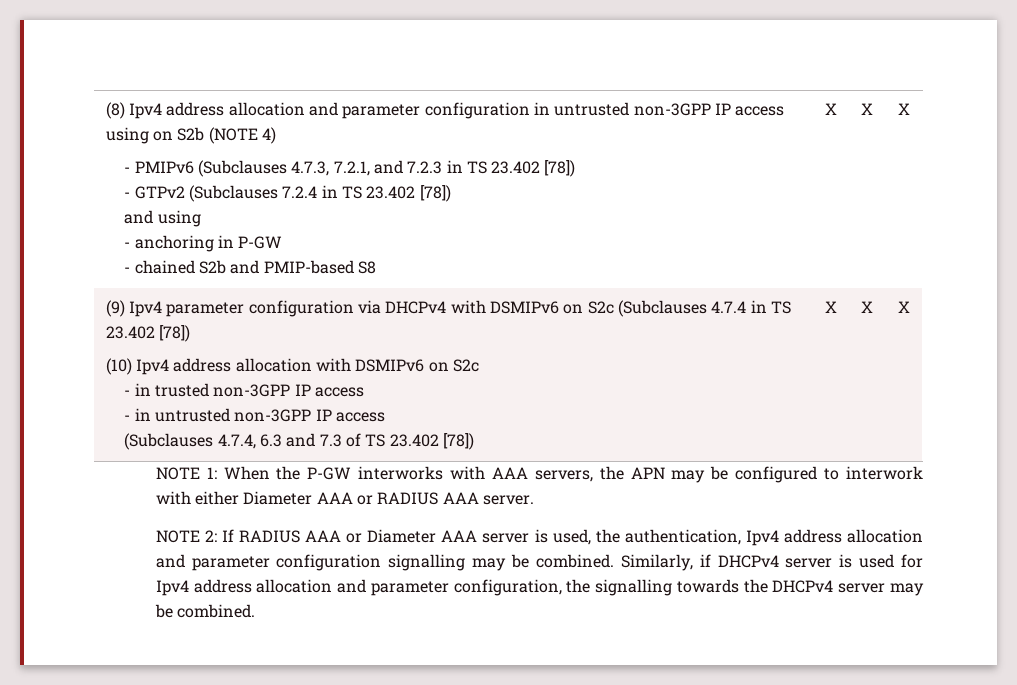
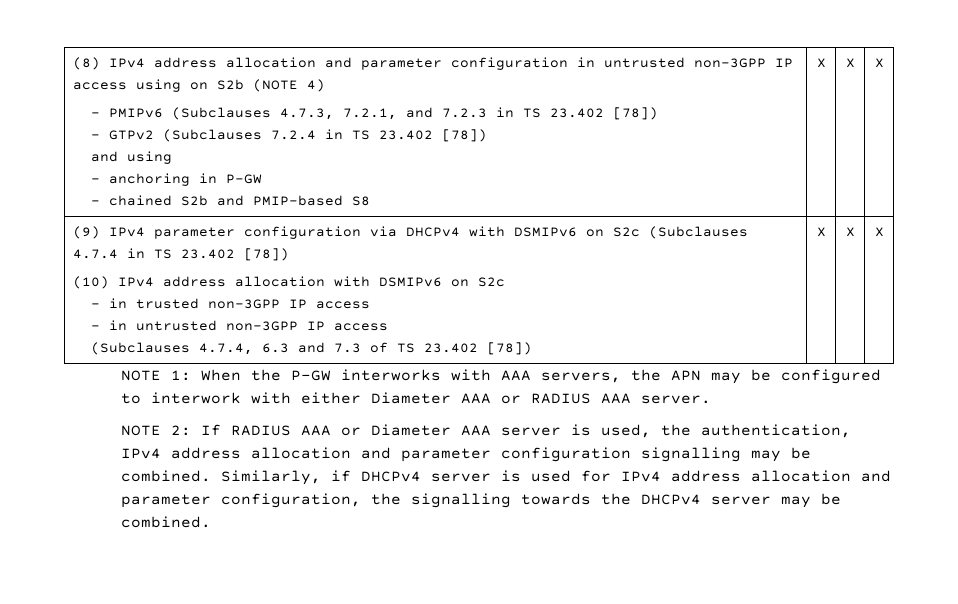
- (8) Ipv4 address allocation and parameter configuration in untrusted non-3GPP IP access using on S2b (NOTE 4)
+ (8) IPv4 address allocation and parameter configuration in untrusted non-3GPP IP access using on S2b (NOTE 4)
- (9) Ipv4 parameter configuration via DHCPv4 with DSMIPv6 on S2c (Subclauses 4.7.4 in TS 23.402 [78])
+ (9) IPv4 parameter configuration via DHCPv4 with DSMIPv6 on S2c (Subclauses 4.7.4 in TS 23.402 [78])
- (10) Ipv4 address allocation with DSMIPv6 on S2c
+ (10) IPv4 address allocation with DSMIPv6 on S2c
- NOTE 2: If RADIUS AAA or Diameter AAA server is used, the authentication, Ipv4 address allocation and parameter configuration signalling may be combined.
+ NOTE 2: If RADIUS AAA or Diameter AAA server is used, the authentication, IPv4 address allocation and parameter configuration signalling may be combined.
- Similarly, if DHCPv4 server is used for Ipv4 address allocation and parameter configuration, the signalling towards the DHCPv4 server may be combined.
+ Similarly, if DHCPv4 server is used for IPv4 address allocation and parameter configuration, the signalling towards the DHCPv4 server may be combined.

